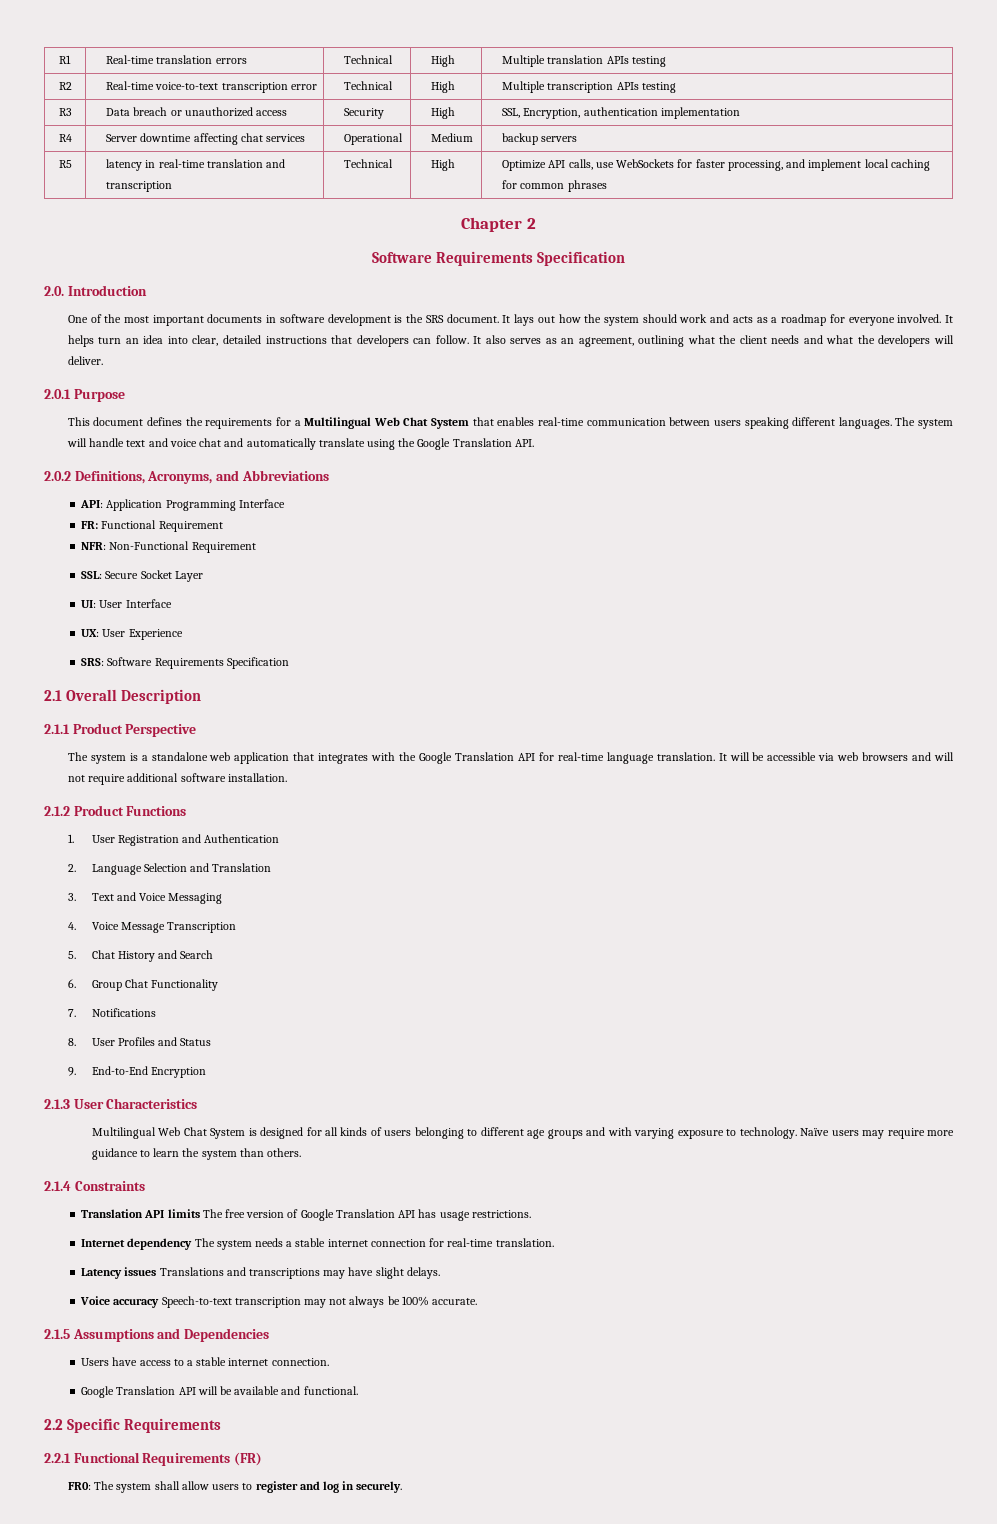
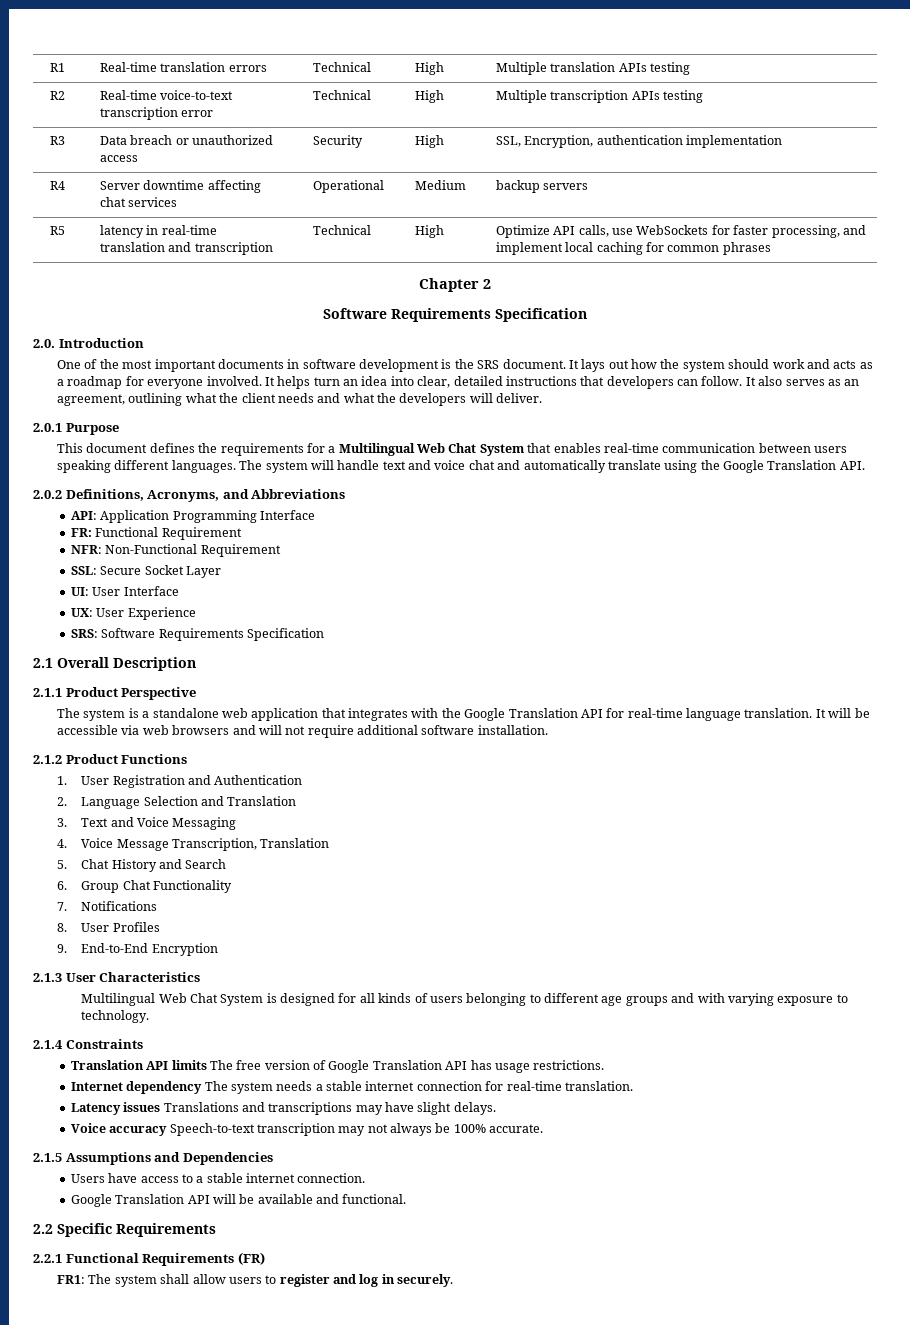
- 4. Voice Message Transcription
+ 4. Voice Message Transcription, Translation
- 8. User Profiles and Status
+ 8. User Profiles
- Naïve users may require more guidance to learn the system than others.
- FR0: The system shall allow users to register and log in securely.
+ FR1: The system shall allow users to register and log in securely.

